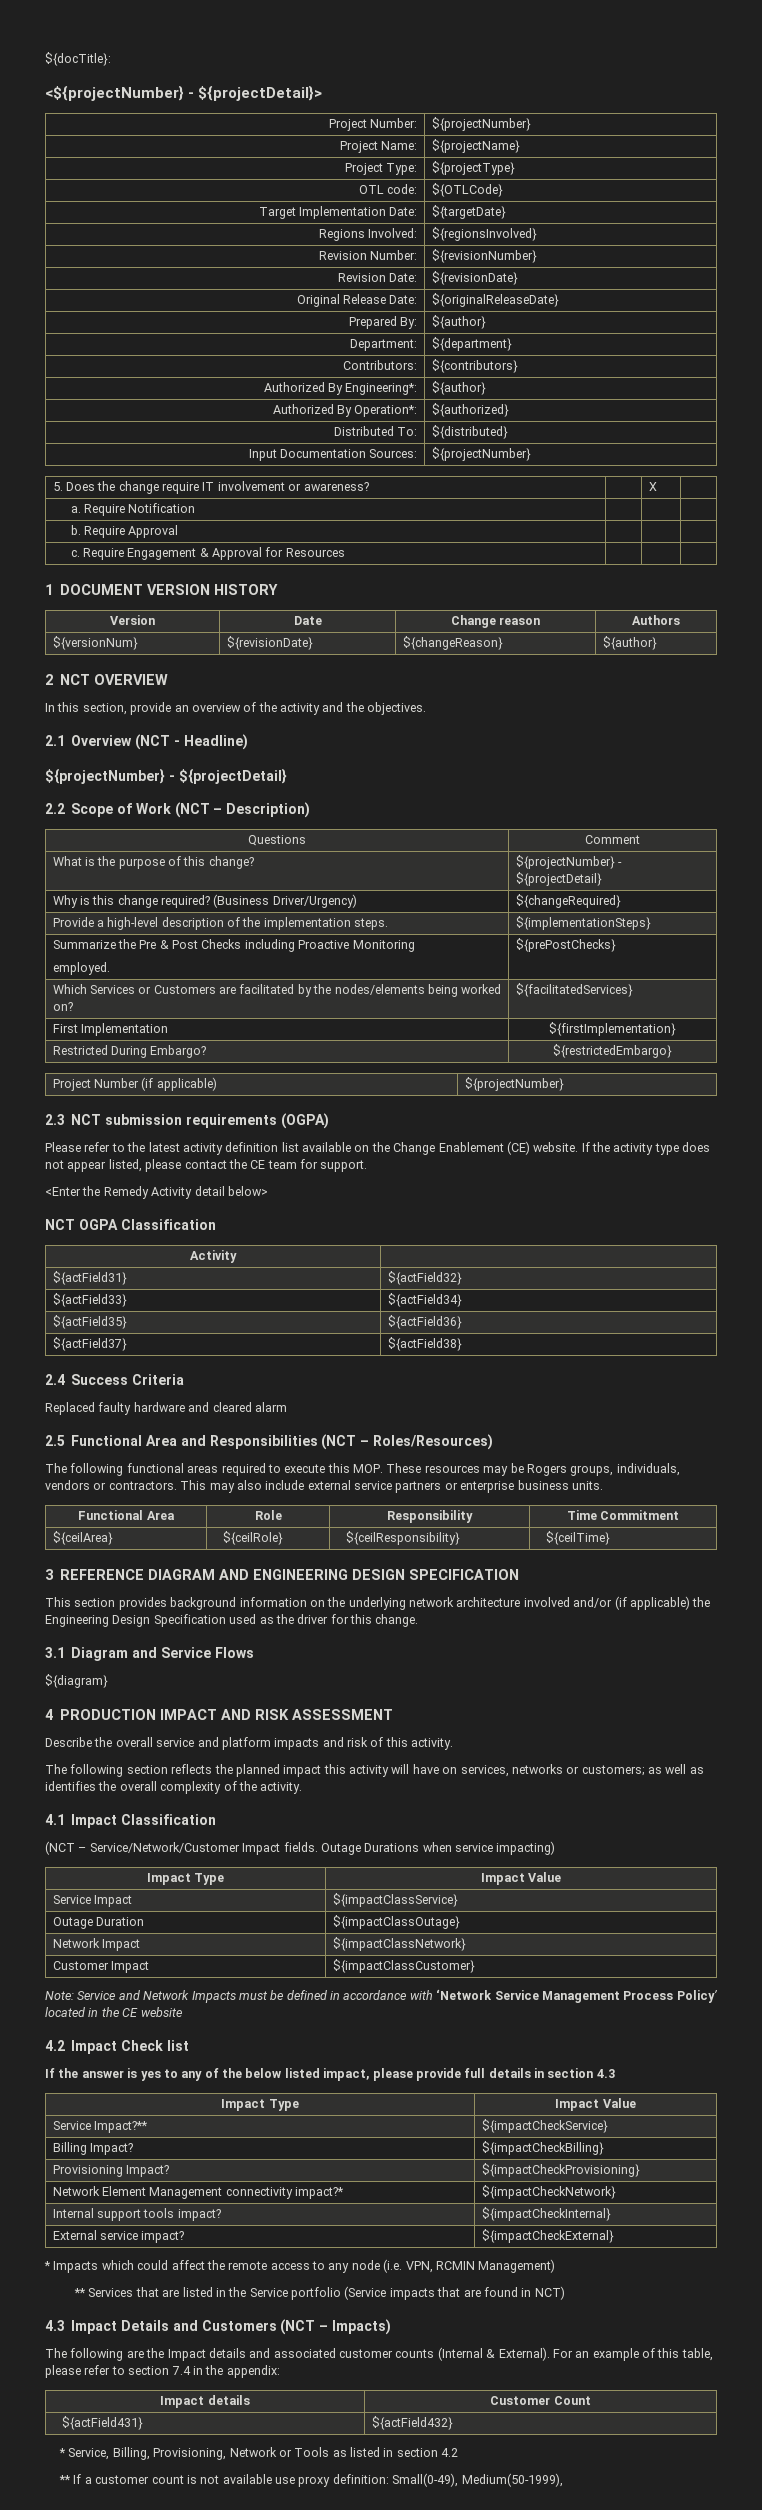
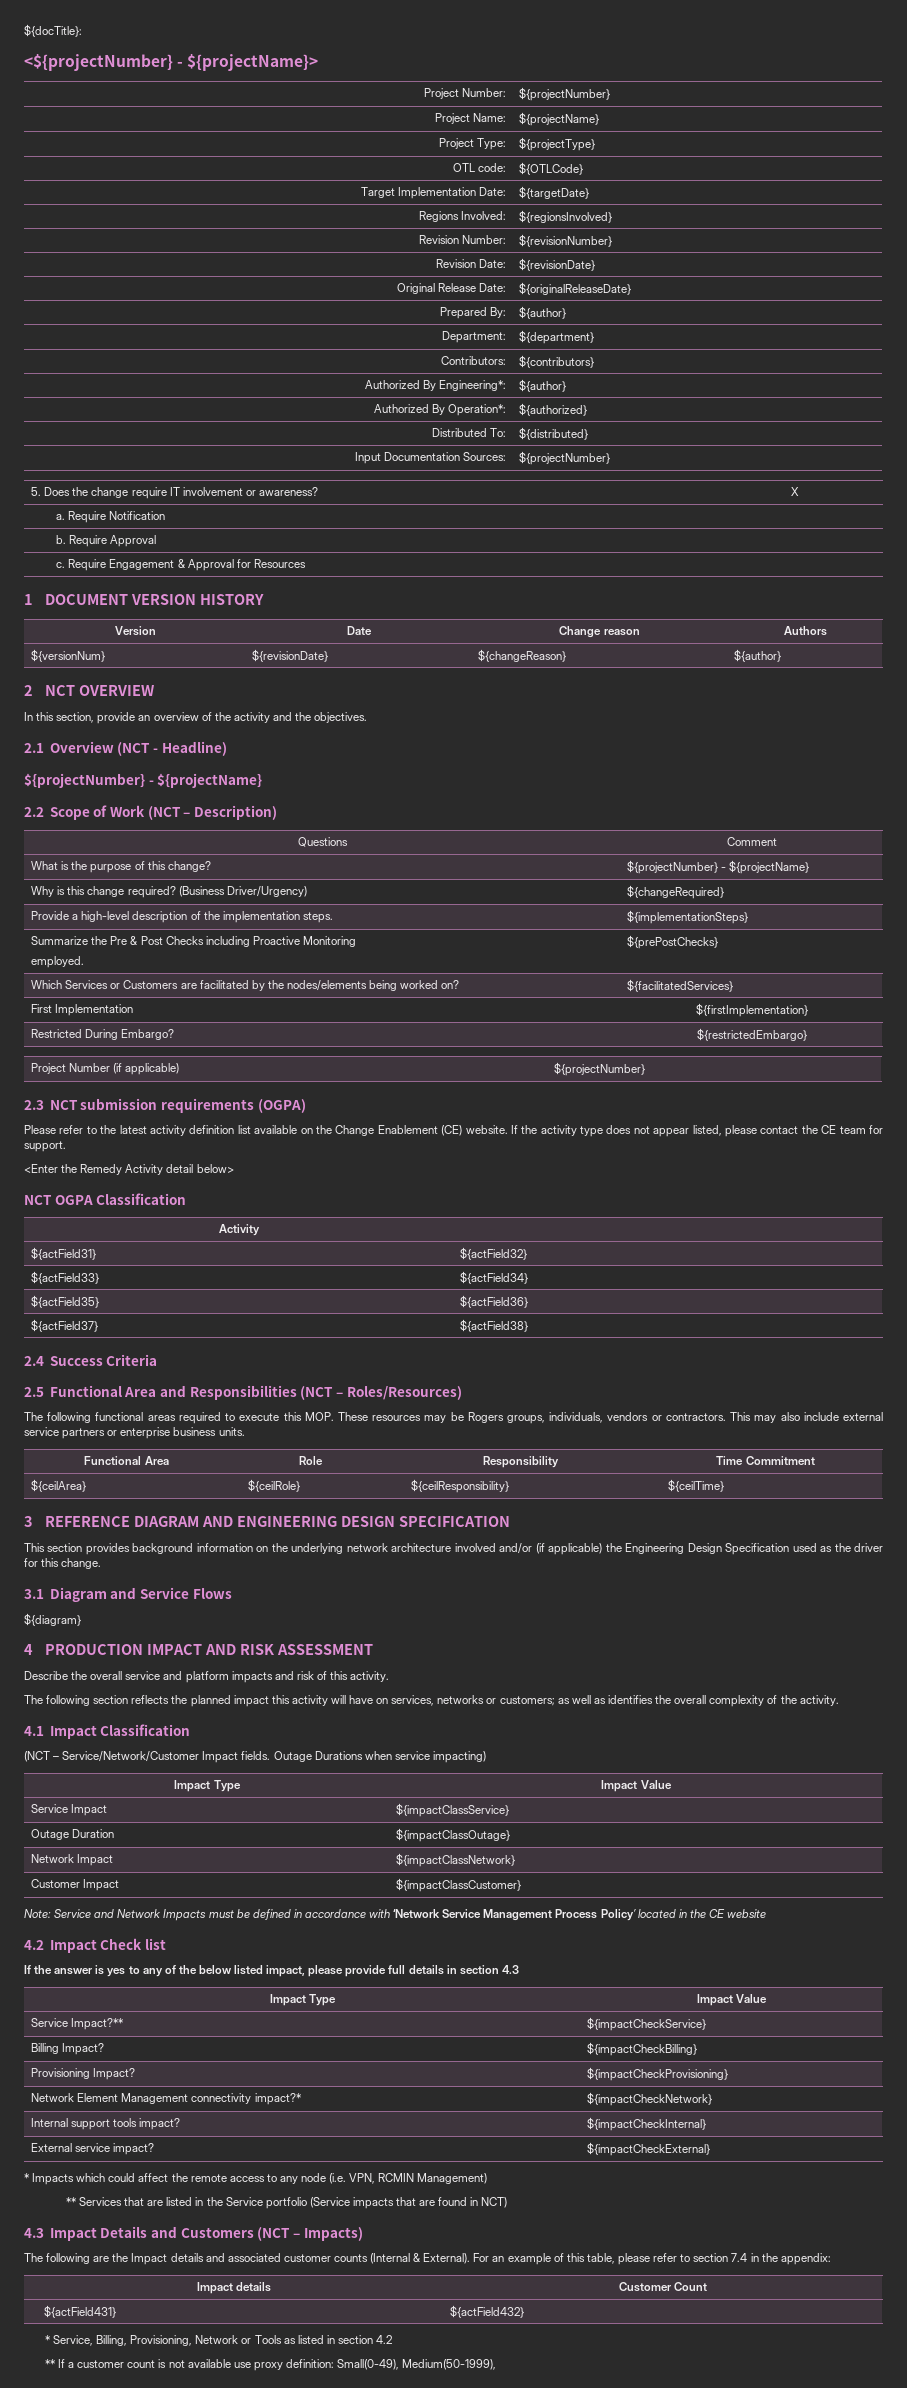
- <${projectNumber} - ${projectDetail}>
+ <${projectNumber} - ${projectName}>
  2.1 Overview (NCT - Headline)
- ${projectNumber} - ${projectDetail}
+ ${projectNumber} - ${projectName}
- What is the purpose of this change? | ${projectNumber} - ${projectDetail}
+ What is the purpose of this change? | ${projectNumber} - ${projectName}
- Replaced faulty hardware and cleared alarm

